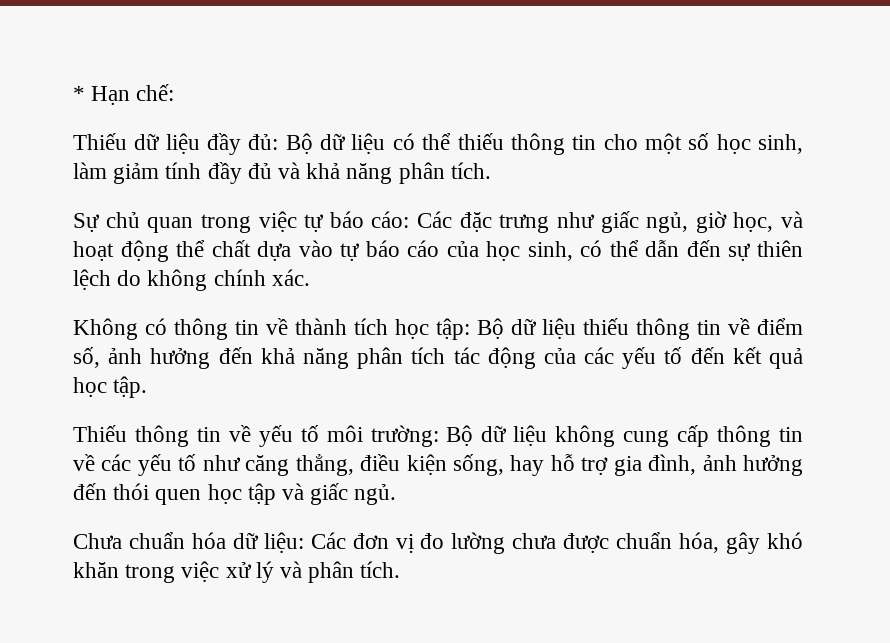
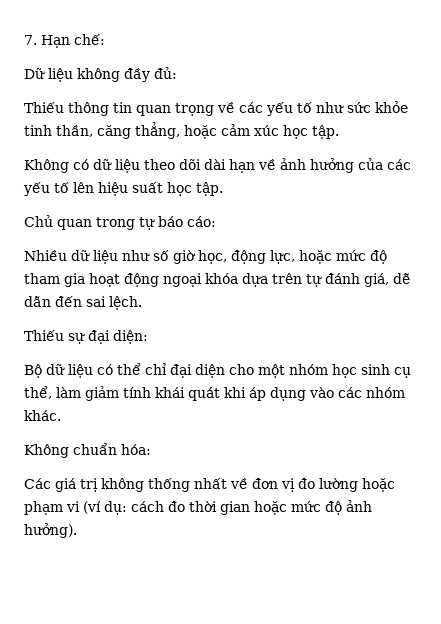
- * Hạn chế:
+ 7. Hạn chế:
- Thiếu dữ liệu đầy đủ: Bộ dữ liệu có thể thiếu thông tin cho một số học sinh, làm giảm tính đầy đủ và khả năng phân tích.
- Sự chủ quan trong việc tự báo cáo: Các đặc trưng như giấc ngủ, giờ học, và hoạt động thể chất dựa vào tự báo cáo của học sinh, có thể dẫn đến sự thiên lệch do không chính xác.
- Không có thông tin về thành tích học tập: Bộ dữ liệu thiếu thông tin về điểm số, ảnh hưởng đến khả năng phân tích tác động của các yếu tố đến kết quả học tập.
- Thiếu thông tin về yếu tố môi trường: Bộ dữ liệu không cung cấp thông tin về các yếu tố như căng thẳng, điều kiện sống, hay hỗ trợ gia đình, ảnh hưởng đến thói quen học tập và giấc ngủ.
- Chưa chuẩn hóa dữ liệu: Các đơn vị đo lường chưa được chuẩn hóa, gây khó khăn trong việc xử lý và phân tích.
+ Dữ liệu không đầy đủ:
+ Thiếu thông tin quan trọng về các yếu tố như sức khỏe tinh thần, căng thẳng, hoặc cảm xúc học tập.
+ Không có dữ liệu theo dõi dài hạn về ảnh hưởng của các yếu tố lên hiệu suất học tập.
+ Chủ quan trong tự báo cáo:
+ Nhiều dữ liệu như số giờ học, động lực, hoặc mức độ tham gia hoạt động ngoại khóa dựa trên tự đánh giá, dễ dẫn đến sai lệch.
+ Thiếu sự đại diện:
+ Bộ dữ liệu có thể chỉ đại diện cho một nhóm học sinh cụ thể, làm giảm tính khái quát khi áp dụng vào các nhóm khác.
+ Không chuẩn hóa:
+ Các giá trị không thống nhất về đơn vị đo lường hoặc phạm vi (ví dụ: cách đo thời gian hoặc mức độ ảnh hưởng).

